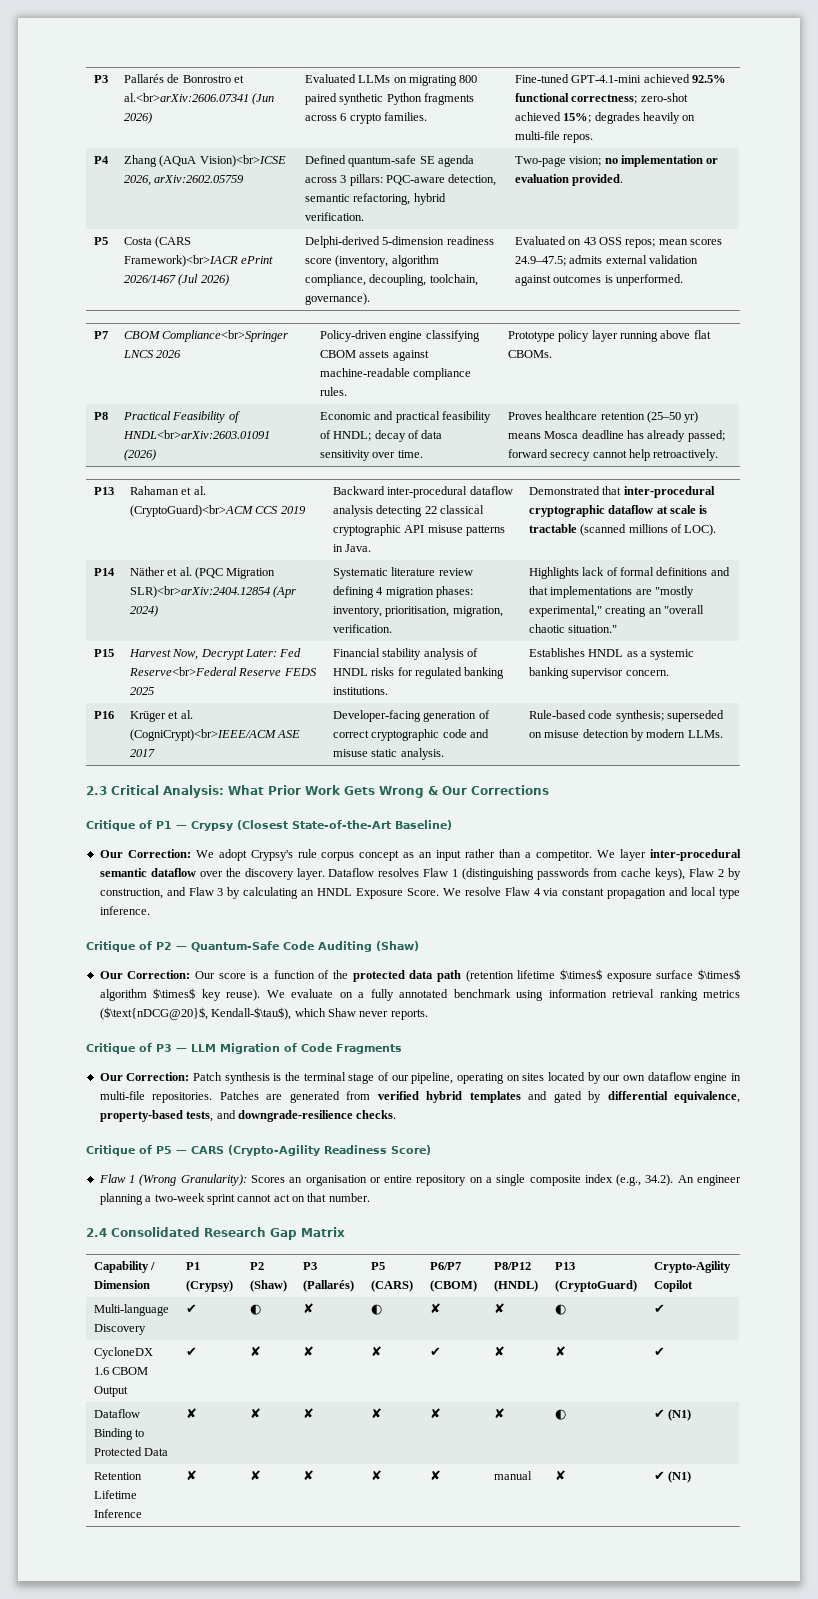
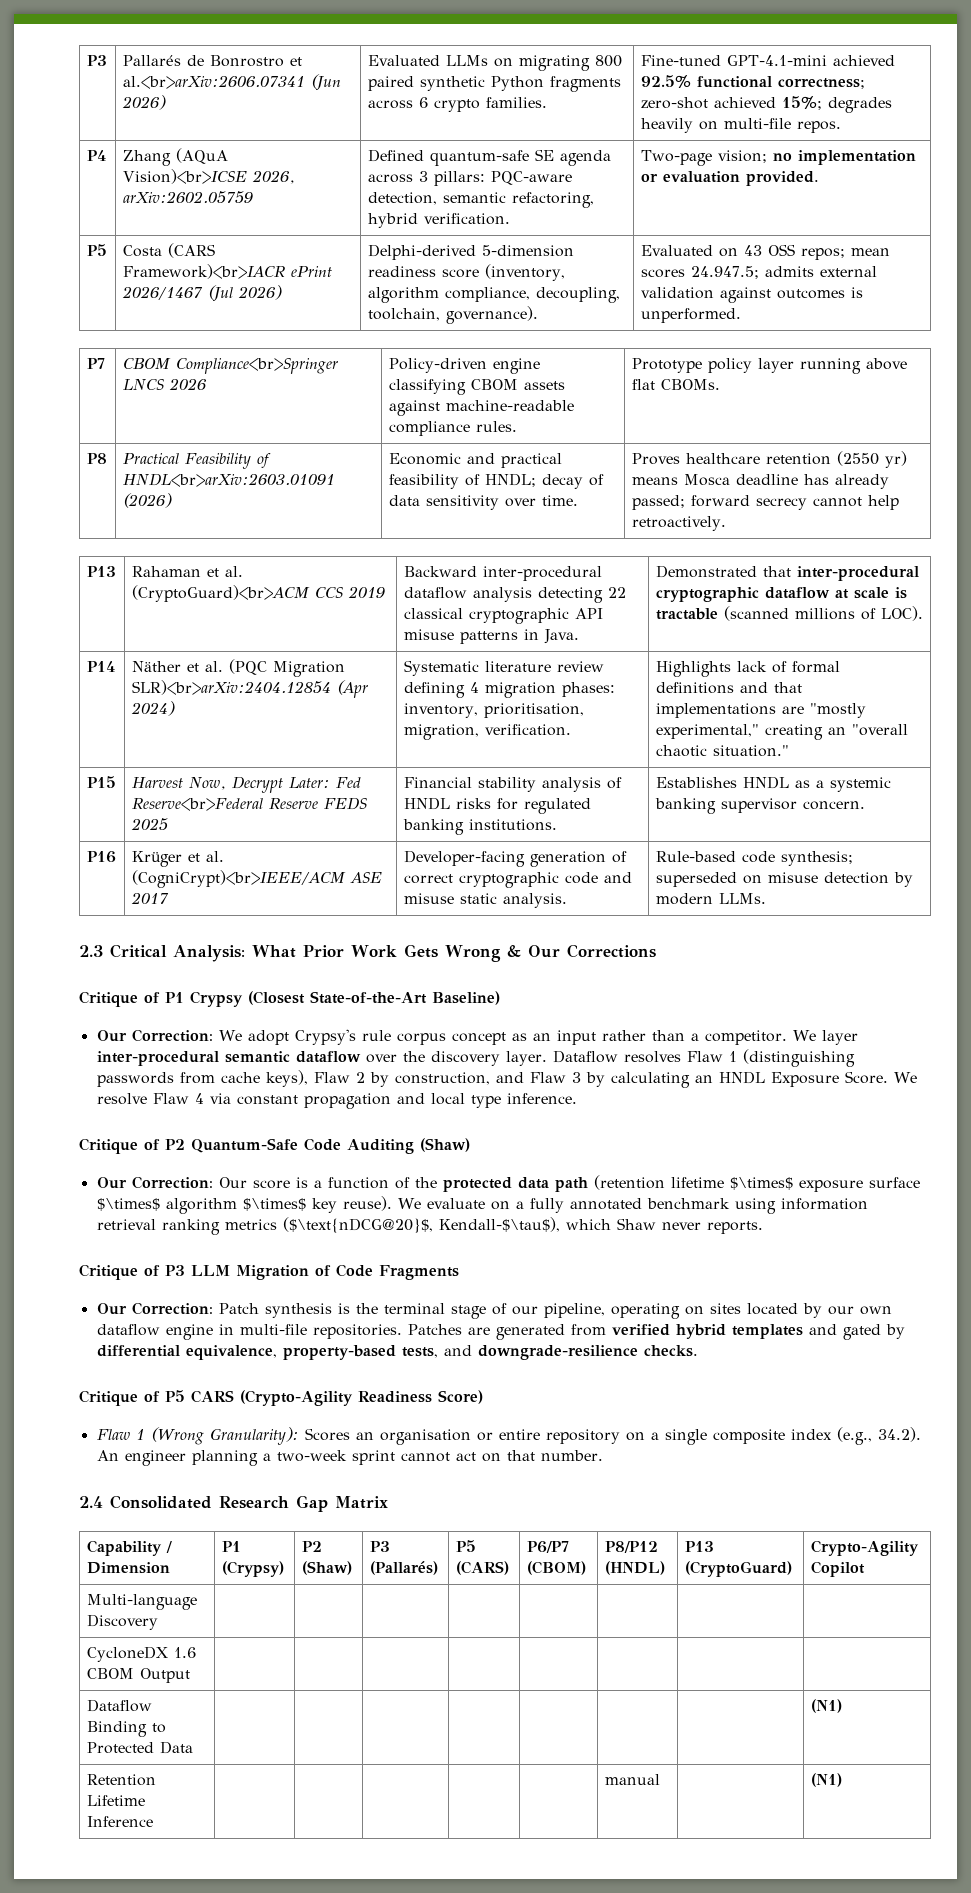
- P5 | Costa (CARS Framework)<br>IACR ePrint 2026/1467 (Jul 2026) | Delphi-derived 5-dimension readiness score (inventory, algorithm compliance, decoupling, toolchain, governance). | Evaluated on 43 OSS repos; mean scores 24.9–47.5; admits external validation against outcomes is unperformed.
+ P5 | Costa (CARS Framework)<br>IACR ePrint 2026/1467 (Jul 2026) | Delphi-derived 5-dimension readiness score (inventory, algorithm compliance, decoupling, toolchain, governance). | Evaluated on 43 OSS repos; mean scores 24.947.5; admits external validation against outcomes is unperformed.
- P8 | Practical Feasibility of HNDL<br>arXiv:2603.01091 (2026) | Economic and practical feasibility of HNDL; decay of data sensitivity over time. | Proves healthcare retention (25–50 yr) means Mosca deadline has already passed; forward secrecy cannot help retroactively.
+ P8 | Practical Feasibility of HNDL<br>arXiv:2603.01091 (2026) | Economic and practical feasibility of HNDL; decay of data sensitivity over time. | Proves healthcare retention (2550 yr) means Mosca deadline has already passed; forward secrecy cannot help retroactively.
- Critique of P1 — Crypsy (Closest State-of-the-Art Baseline)
+ Critique of P1 Crypsy (Closest State-of-the-Art Baseline)
- Critique of P2 — Quantum-Safe Code Auditing (Shaw)
+ Critique of P2 Quantum-Safe Code Auditing (Shaw)
- Critique of P3 — LLM Migration of Code Fragments
+ Critique of P3 LLM Migration of Code Fragments
- Critique of P5 — CARS (Crypto-Agility Readiness Score)
+ Critique of P5 CARS (Crypto-Agility Readiness Score)
- Multi-language Discovery | ✔ | ◐ | ✘ | ◐ | ✘ | ✘ | ◐ | ✔
- CycloneDX 1.6 CBOM Output | ✔ | ✘ | ✘ | ✘ | ✔ | ✘ | ✘ | ✔
+ Multi-language Discovery | | | | | | | |
+ CycloneDX 1.6 CBOM Output | | | | | | | |
- Dataflow Binding to Protected Data | ✘ | ✘ | ✘ | ✘ | ✘ | ✘ | ◐ | ✔ (N1)
+ Dataflow Binding to Protected Data | | | | | | | | (N1)
- Retention Lifetime Inference | ✘ | ✘ | ✘ | ✘ | ✘ | manual | ✘ | ✔ (N1)
+ Retention Lifetime Inference | | | | | | manual | | (N1)

